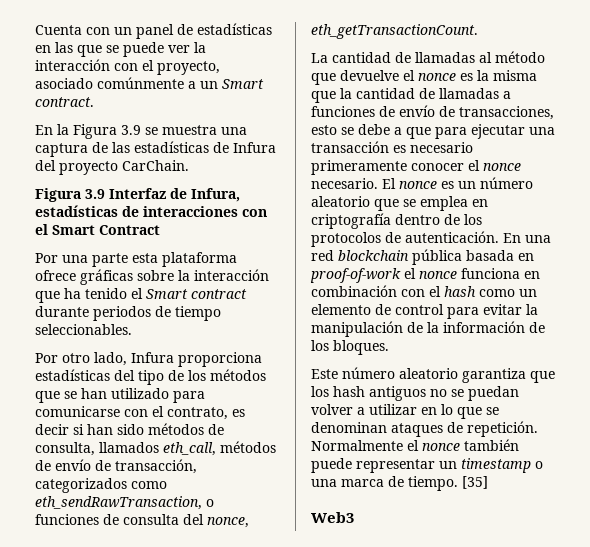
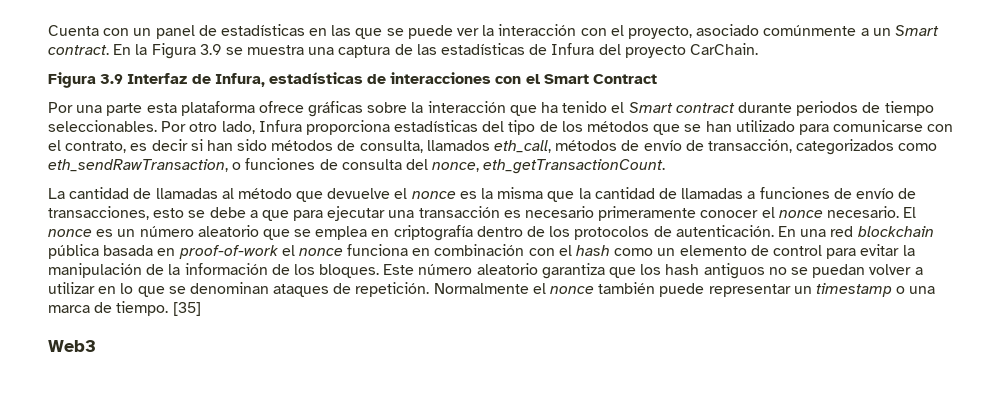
- Cuenta con un panel de estadísticas en las que se puede ver la interacción con el proyecto, asociado comúnmente a un Smart contract.
- En la Figura 3.9 se muestra una captura de las estadísticas de Infura del proyecto CarChain.
+ Cuenta con un panel de estadísticas en las que se puede ver la interacción con el proyecto, asociado comúnmente a un Smart contract. En la Figura 3.9 se muestra una captura de las estadísticas de Infura del proyecto CarChain.
- Por una parte esta plataforma ofrece gráficas sobre la interacción que ha tenido el Smart contract durante periodos de tiempo seleccionables.
- Por otro lado, Infura proporciona estadísticas del tipo de los métodos que se han utilizado para comunicarse con el contrato, es decir si han sido métodos de consulta, llamados eth_call, métodos de envío de transacción, categorizados como eth_sendRawTransaction, o funciones de consulta del nonce, eth_getTransactionCount.
+ Por una parte esta plataforma ofrece gráficas sobre la interacción que ha tenido el Smart contract durante periodos de tiempo seleccionables. Por otro lado, Infura proporciona estadísticas del tipo de los métodos que se han utilizado para comunicarse con el contrato, es decir si han sido métodos de consulta, llamados eth_call, métodos de envío de transacción, categorizados como eth_sendRawTransaction, o funciones de consulta del nonce, eth_getTransactionCount.
- En una red blockchain pública basada en proof-of-work el nonce funciona en combinación con el hash como un elemento de control para evitar la manipulación de la información de los bloques.
- Este número aleatorio garantiza que los hash antiguos no se puedan volver a utilizar en lo que se denominan ataques de repetición.
+ En una red blockchain pública basada en proof-of-work el nonce funciona en combinación con el hash como un elemento de control para evitar la manipulación de la información de los bloques. Este número aleatorio garantiza que los hash antiguos no se puedan volver a utilizar en lo que se denominan ataques de repetición.

